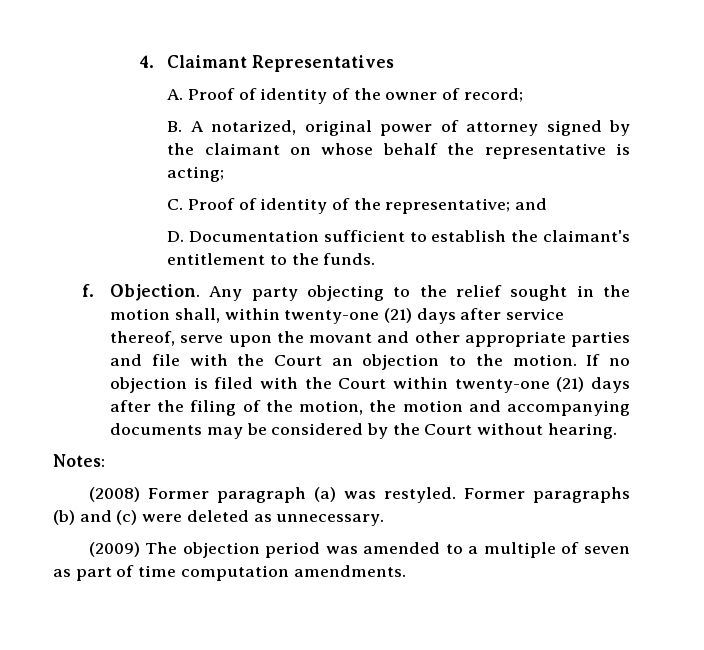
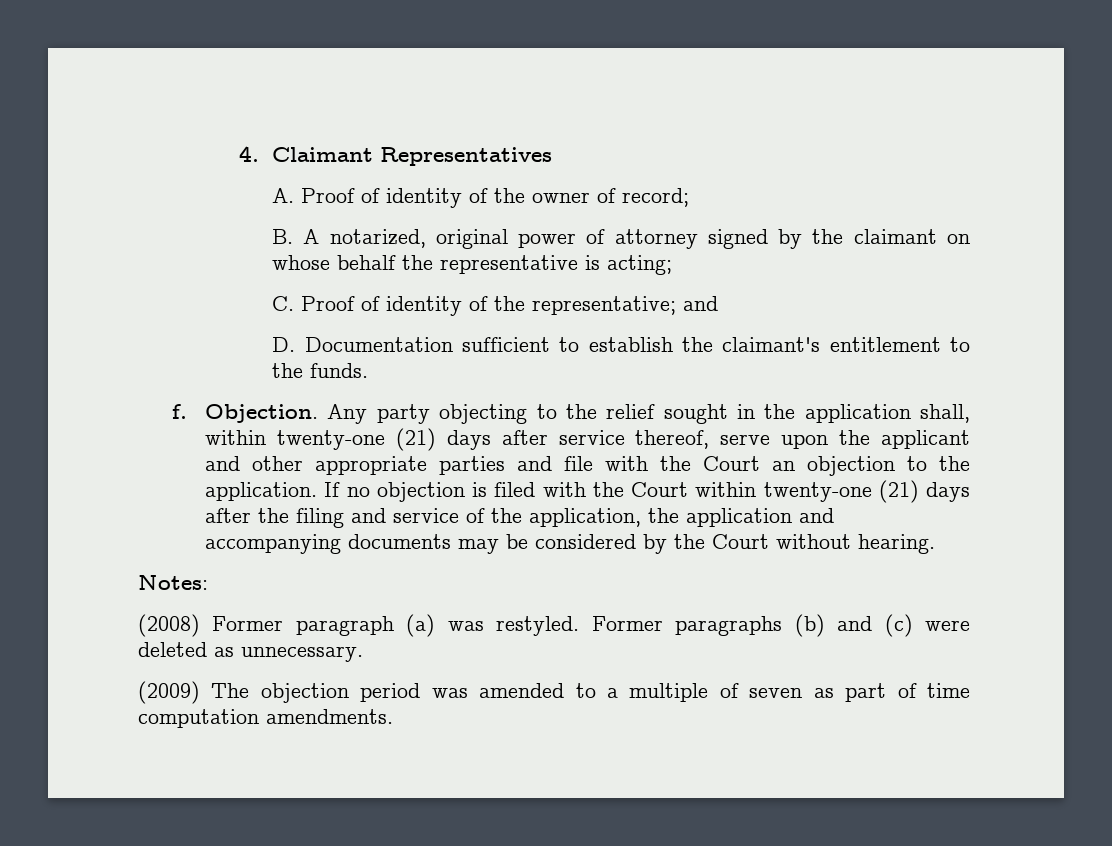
- Any party objecting to the relief sought in the motion shall, within twenty-one (21) days after service thereof, serve upon the movant and other appropriate parties and file with the Court an objection to the motion.
+ Any party objecting to the relief sought in the application shall, within twenty-one (21) days after service thereof, serve upon the applicant and other appropriate parties and file with the Court an objection to the application.
- If no objection is filed with the Court within twenty-one (21) days after the filing of the motion, the motion and accompanying documents may be considered by the Court without hearing.
+ If no objection is filed with the Court within twenty-one (21) days after the filing and service of the application, the application and accompanying documents may be considered by the Court without hearing.

